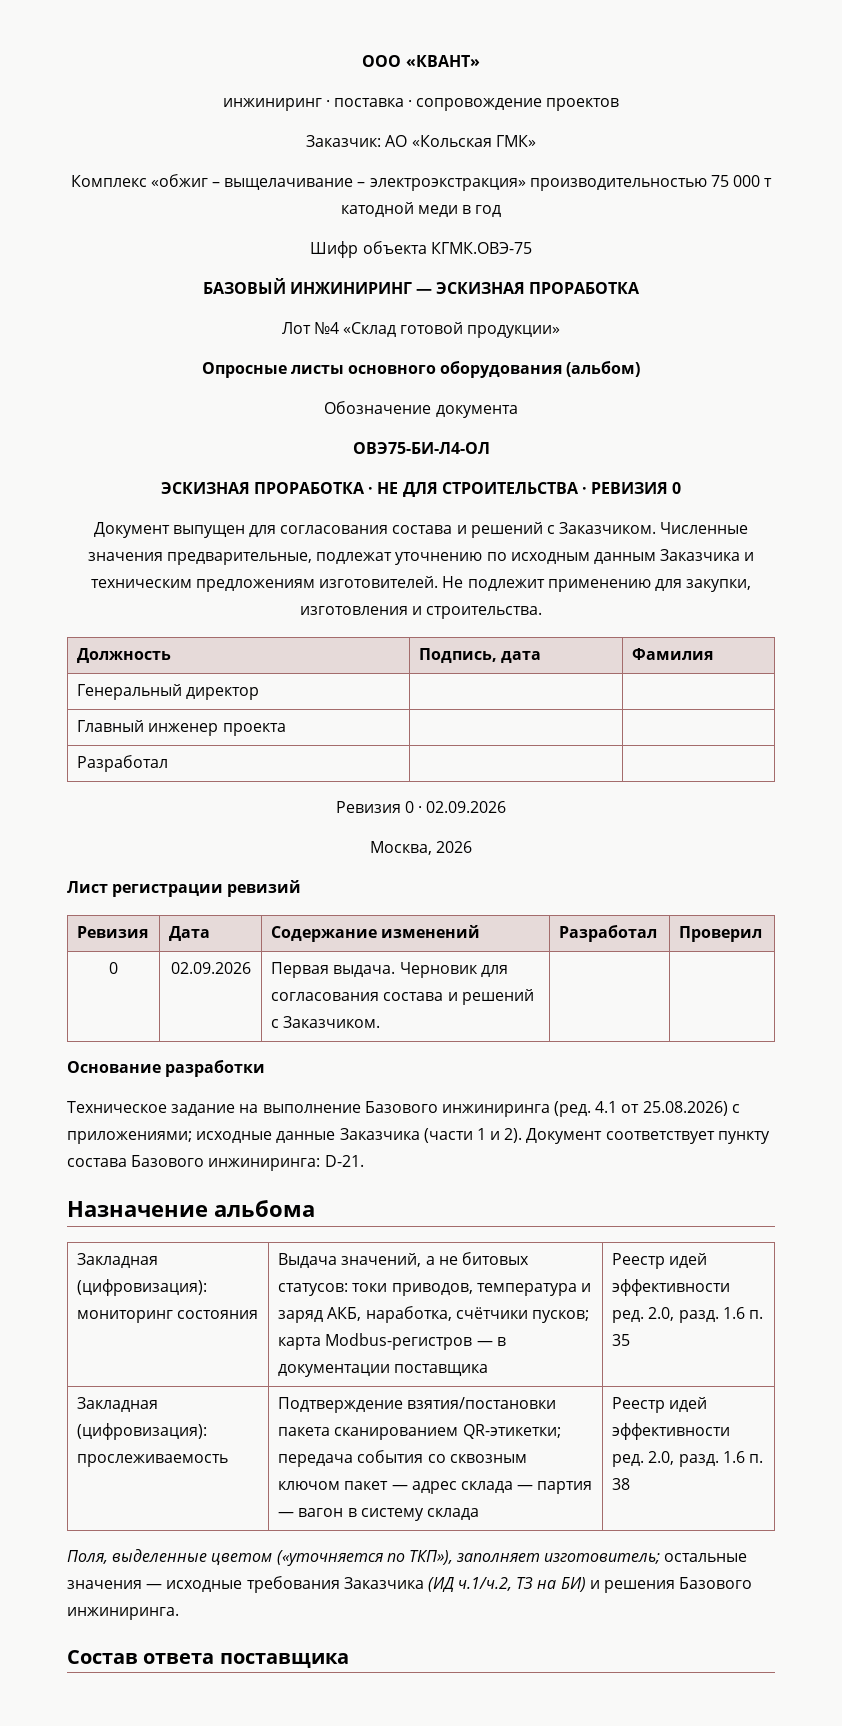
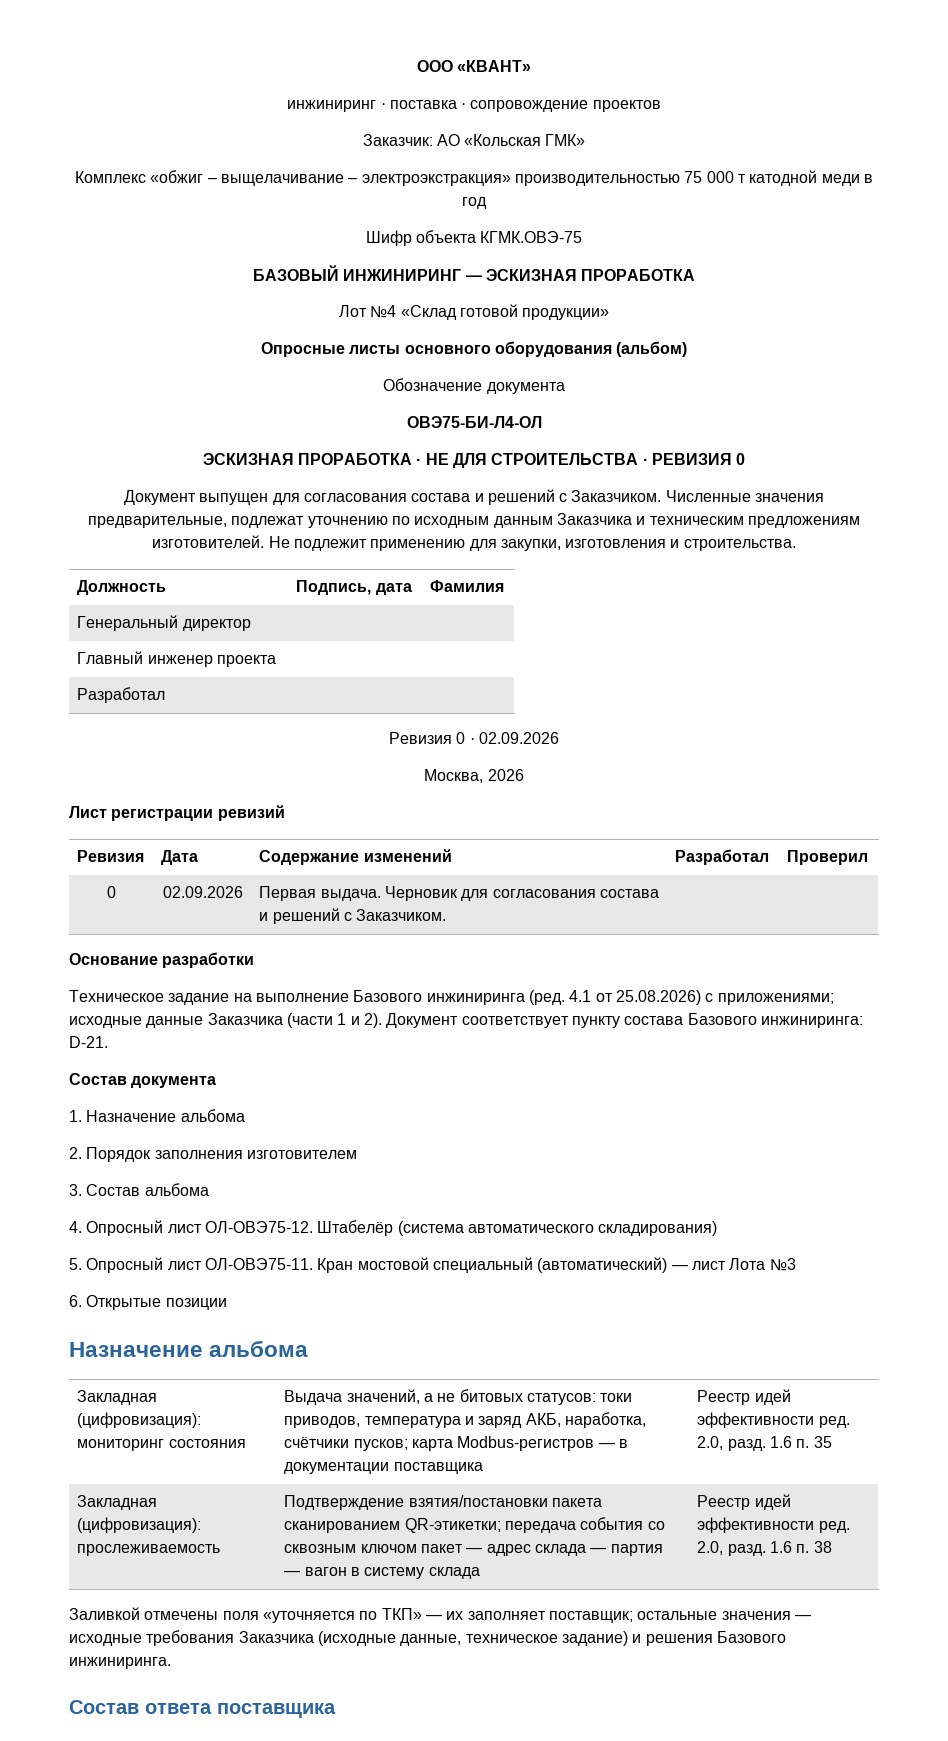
+ Состав документа
+ 1. Назначение альбома
+ 2. Порядок заполнения изготовителем
+ 3. Состав альбома
+ 4. Опросный лист ОЛ-ОВЭ75-12. Штабелёр (система автоматического складирования)
+ 5. Опросный лист ОЛ-ОВЭ75-11. Кран мостовой специальный (автоматический) — лист Лота №3
+ 6. Открытые позиции
- Поля, выделенные цветом («уточняется по ТКП»), заполняет изготовитель; остальные значения — исходные требования Заказчика (ИД ч.1/ч.2, ТЗ на БИ) и решения Базового инжиниринга.
+ Заливкой отмечены поля «уточняется по ТКП» — их заполняет поставщик; остальные значения — исходные требования Заказчика (исходные данные, техническое задание) и решения Базового инжиниринга.

